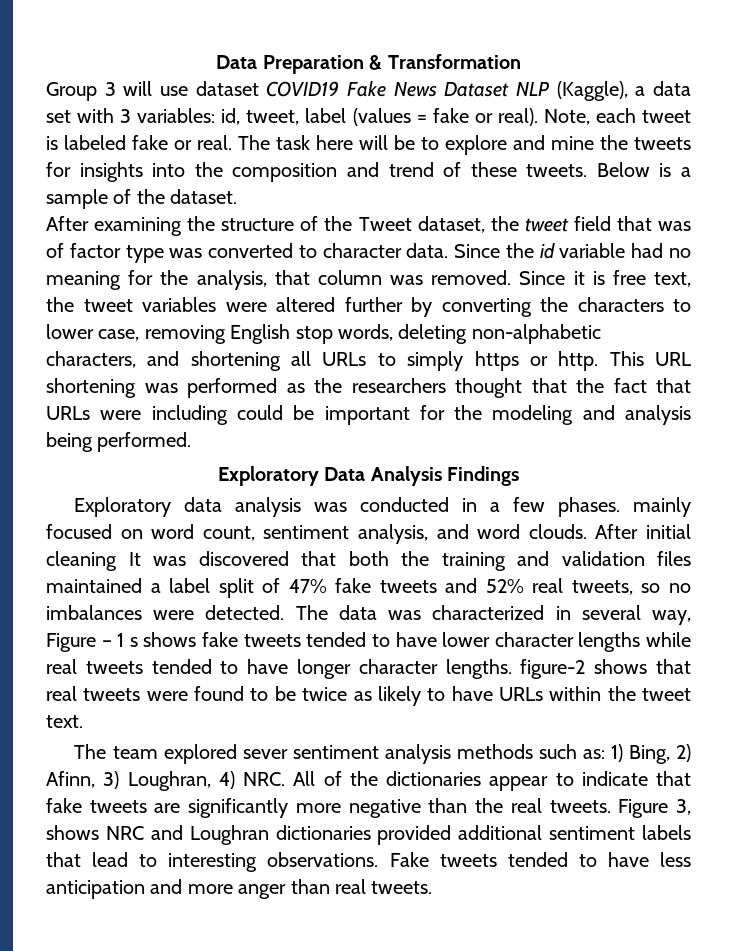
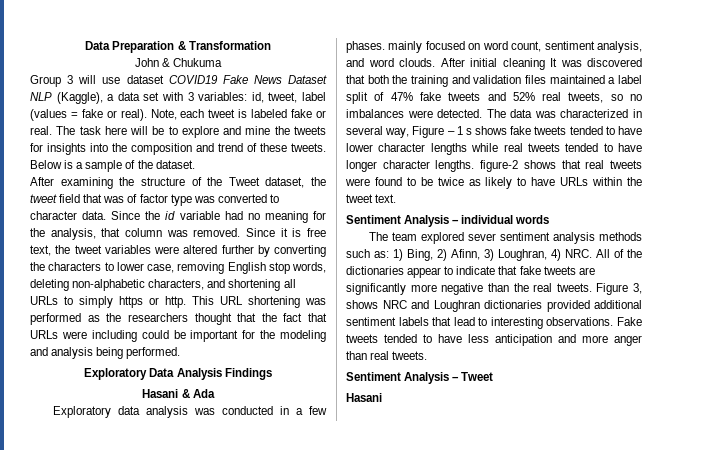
+ John & Chukuma
+ Hasani & Ada
+ Sentiment Analysis – individual words
+ Sentiment Analysis – Tweet
+ Hasani

